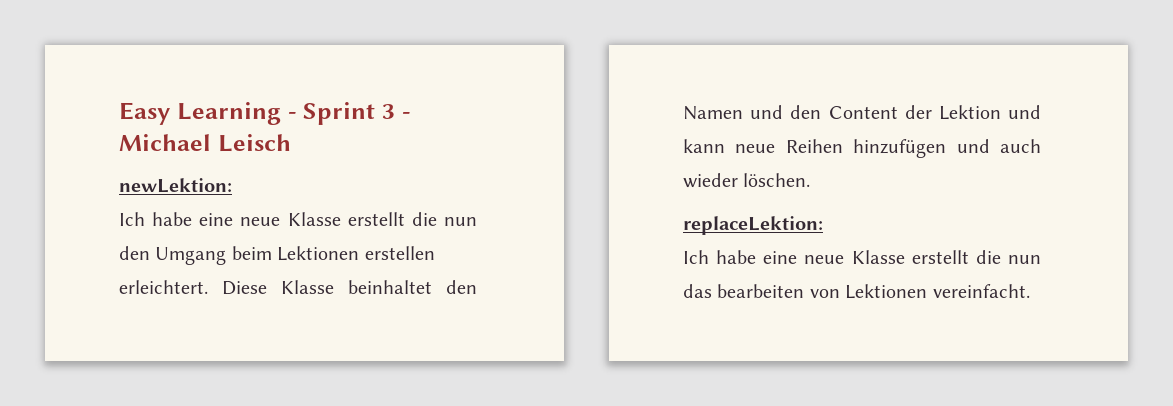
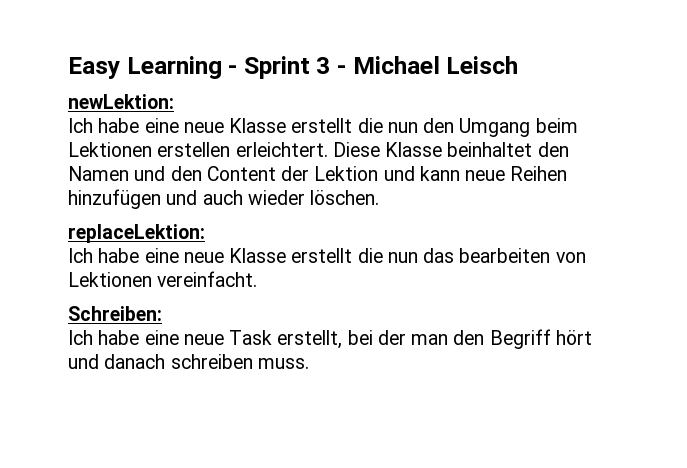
+ Schreiben:
+ Ich habe eine neue Task erstellt, bei der man den Begriff hört und danach schreiben muss.

